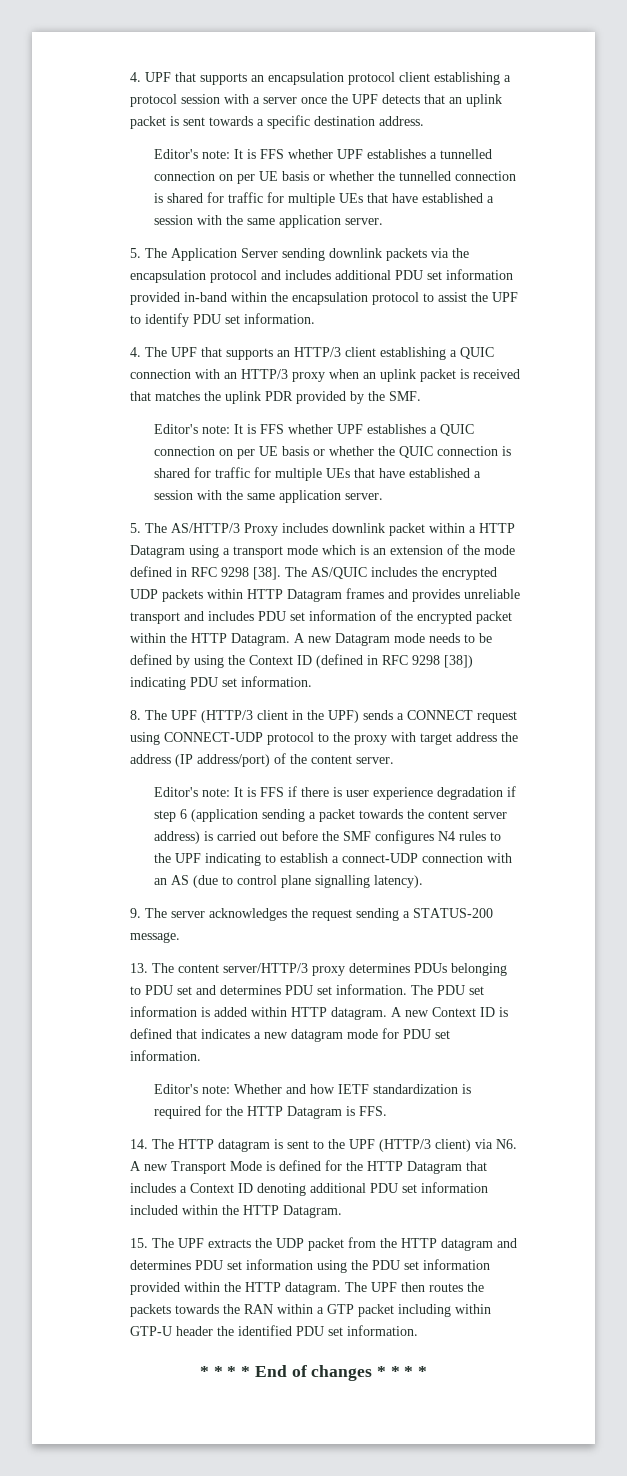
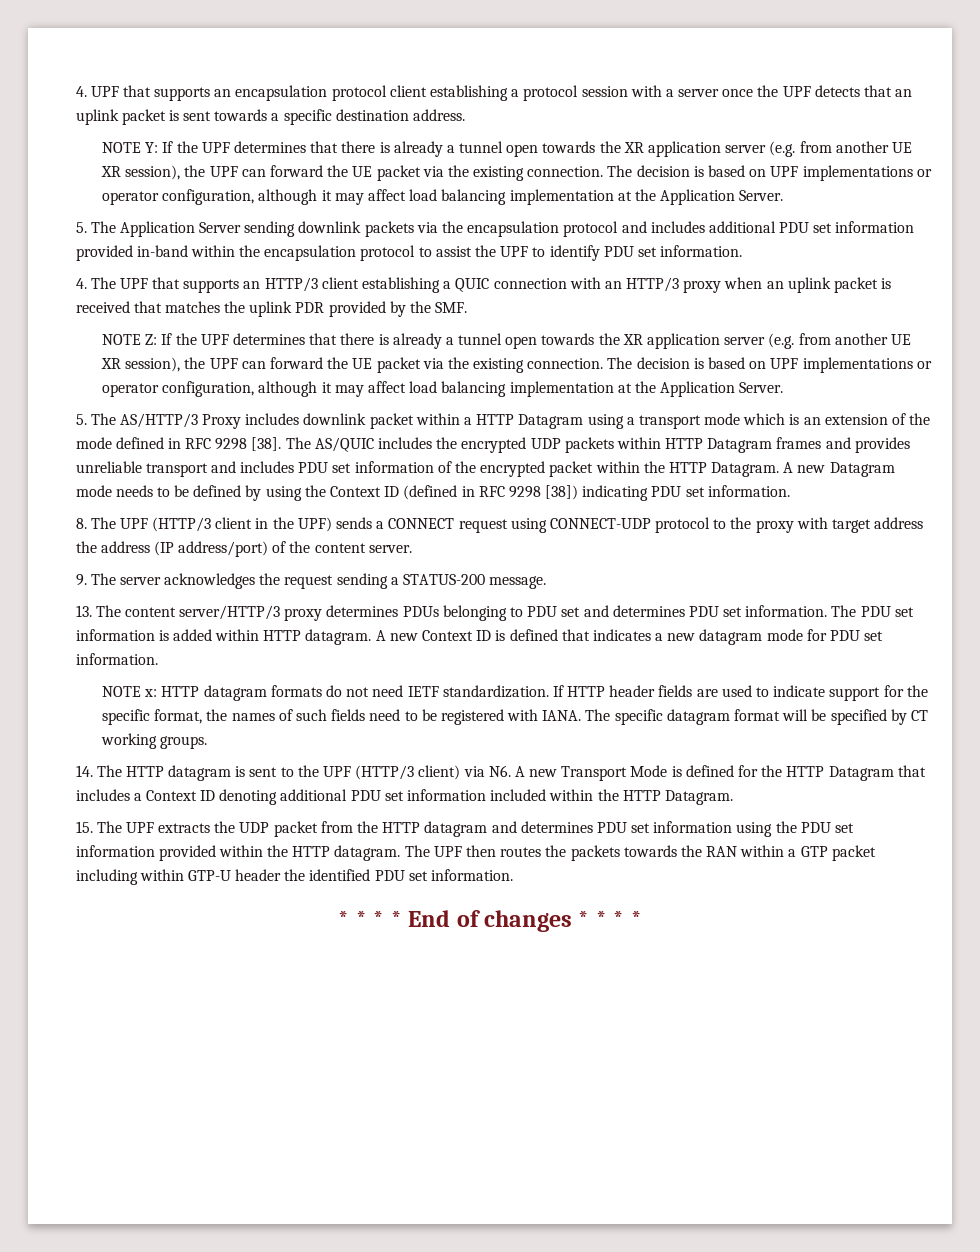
- Editor's note: It is FFS whether UPF establishes a tunnelled connection on per UE basis or whether the tunnelled connection is shared for traffic for multiple UEs that have established a session with the same application server.
+ NOTE Y: If the UPF determines that there is already a tunnel open towards the XR application server (e.g. from another UE XR session), the UPF can forward the UE packet via the existing connection. The decision is based on UPF implementations or operator configuration, although it may affect load balancing implementation at the Application Server.
- Editor's note: It is FFS whether UPF establishes a QUIC connection on per UE basis or whether the QUIC connection is shared for traffic for multiple UEs that have established a session with the same application server.
+ NOTE Z: If the UPF determines that there is already a tunnel open towards the XR application server (e.g. from another UE XR session), the UPF can forward the UE packet via the existing connection. The decision is based on UPF implementations or operator configuration, although it may affect load balancing implementation at the Application Server.
- Editor's note: It is FFS if there is user experience degradation if step 6 (application sending a packet towards the content server address) is carried out before the SMF configures N4 rules to the UPF indicating to establish a connect-UDP connection with an AS (due to control plane signalling latency).
- Editor's note: Whether and how IETF standardization is required for the HTTP Datagram is FFS.
+ NOTE x: HTTP datagram formats do not need IETF standardization. If HTTP header fields are used to indicate support for the specific format, the names of such fields need to be registered with IANA. The specific datagram format will be specified by CT working groups.

